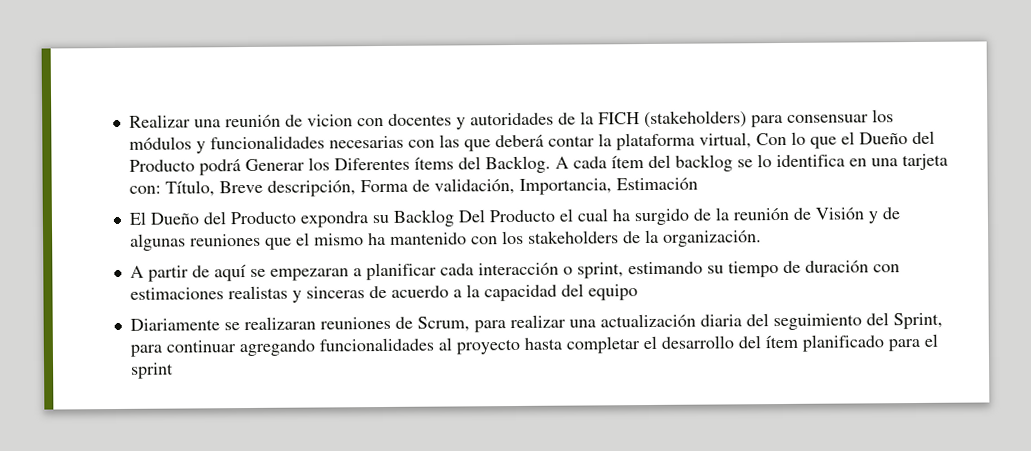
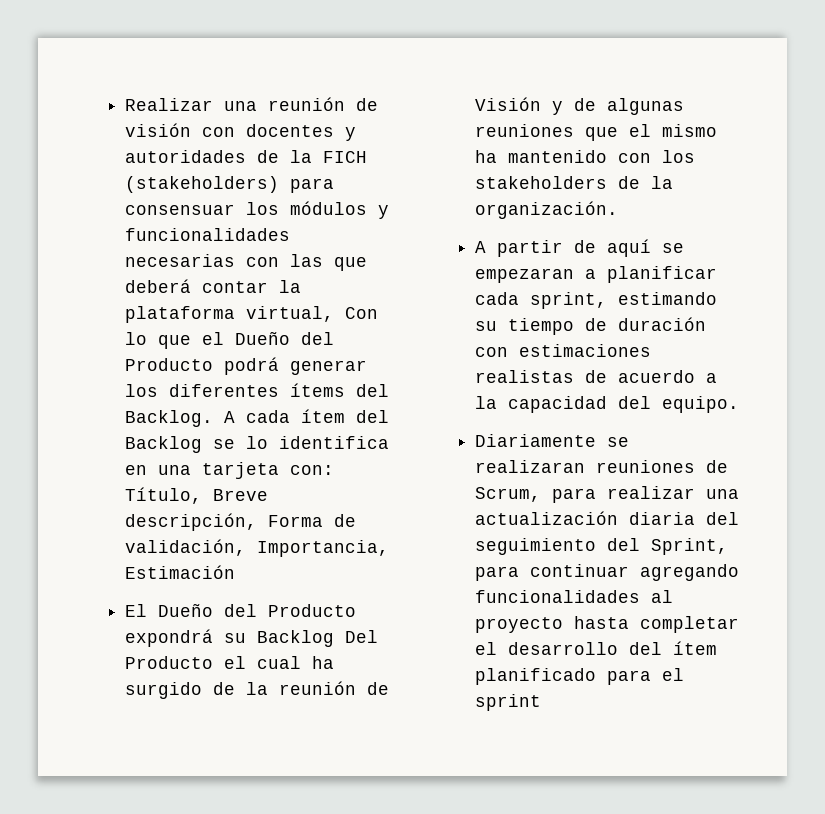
- Realizar una reunión de vicion con docentes y autoridades de la FICH (stakeholders) para consensuar los módulos y funcionalidades necesarias con las que deberá contar la plataforma virtual, Con lo que el Dueño del Producto podrá Generar los Diferentes ítems del Backlog.
+ Realizar una reunión de visión con docentes y autoridades de la FICH (stakeholders) para consensuar los módulos y funcionalidades necesarias con las que deberá contar la plataforma virtual, Con lo que el Dueño del Producto podrá generar los diferentes ítems del Backlog.
- A cada ítem del backlog se lo identifica en una tarjeta con: Título, Breve descripción, Forma de validación, Importancia, Estimación
+ A cada ítem del Backlog se lo identifica en una tarjeta con: Título, Breve descripción, Forma de validación, Importancia, Estimación
- El Dueño del Producto expondra su Backlog Del Producto el cual ha surgido de la reunión de Visión y de algunas reuniones que el mismo ha mantenido con los stakeholders de la organización.
+ El Dueño del Producto expondrá su Backlog Del Producto el cual ha surgido de la reunión de Visión y de algunas reuniones que el mismo ha mantenido con los stakeholders de la organización.
- A partir de aquí se empezaran a planificar cada interacción o sprint, estimando su tiempo de duración con estimaciones realistas y sinceras de acuerdo a la capacidad del equipo
+ A partir de aquí se empezaran a planificar cada sprint, estimando su tiempo de duración con estimaciones realistas de acuerdo a la capacidad del equipo.

